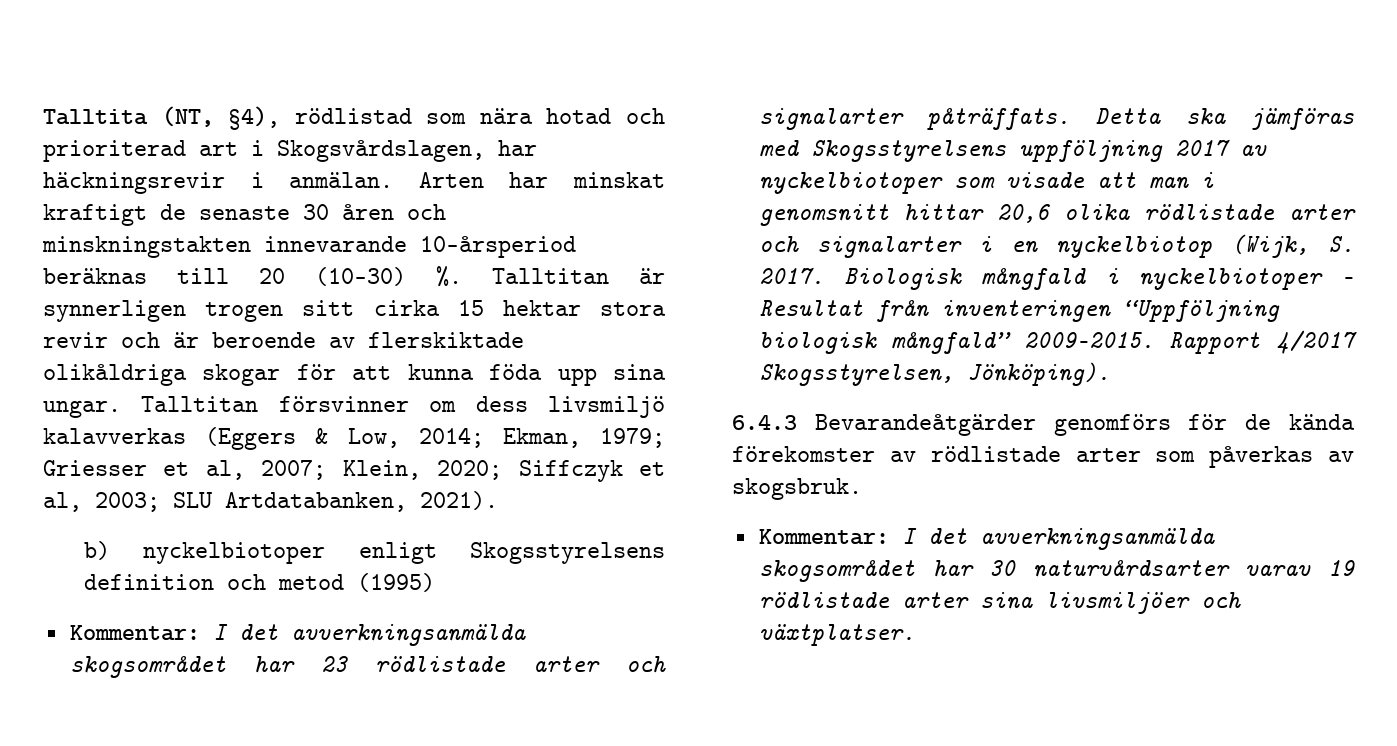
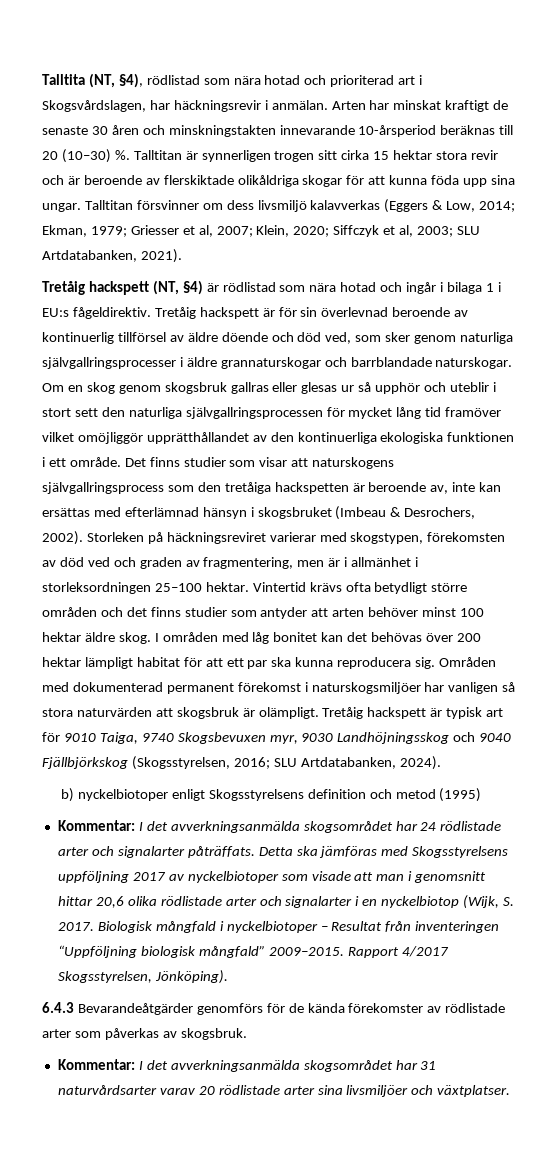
+ Tretåig hackspett (NT, §4) är rödlistad som nära hotad och ingår i bilaga 1 i EU:s fågeldirektiv. Tretåig hackspett är för sin överlevnad beroende av kontinuerlig tillförsel av äldre döende och död ved, som sker genom naturliga självgallringsprocesser i äldre grannaturskogar och barrblandade naturskogar. Om en skog genom skogsbruk gallras eller glesas ur så upphör och uteblir i stort sett den naturliga självgallringsprocessen för mycket lång tid framöver vilket omöjliggör upprätthållandet av den kontinuerliga ekologiska funktionen i ett område. Det finns studier som visar att naturskogens självgallringsprocess som den tretåiga hackspetten är beroende av, inte kan ersättas med efterlämnad hänsyn i skogsbruket (Imbeau & Desrochers, 2002). Storleken på häckningsreviret varierar med skogstypen, förekomsten av död ved och graden av fragmentering, men är i allmänhet i storleksordningen 25–100 hektar. Vintertid krävs ofta betydligt större områden och det finns studier som antyder att arten behöver minst 100 hektar äldre skog. I områden med låg bonitet kan det behövas över 200 hektar lämpligt habitat för att ett par ska kunna reproducera sig. Områden med dokumenterad permanent förekomst i naturskogsmiljöer har vanligen så stora naturvärden att skogsbruk är olämpligt. Tretåig hackspett är typisk art för 9010 Taiga, 9740 Skogsbevuxen myr, 9030 Landhöjningsskog och 9040 Fjällbjörkskog (Skogsstyrelsen, 2016; SLU Artdatabanken, 2024).
- Kommentar: I det avverkningsanmälda skogsområdet har 23 rödlistade arter och signalarter påträffats.
+ Kommentar: I det avverkningsanmälda skogsområdet har 24 rödlistade arter och signalarter påträffats.
- Kommentar: I det avverkningsanmälda skogsområdet har 30 naturvårdsarter varav 19 rödlistade arter sina livsmiljöer och växtplatser.
+ Kommentar: I det avverkningsanmälda skogsområdet har 31 naturvårdsarter varav 20 rödlistade arter sina livsmiljöer och växtplatser.

